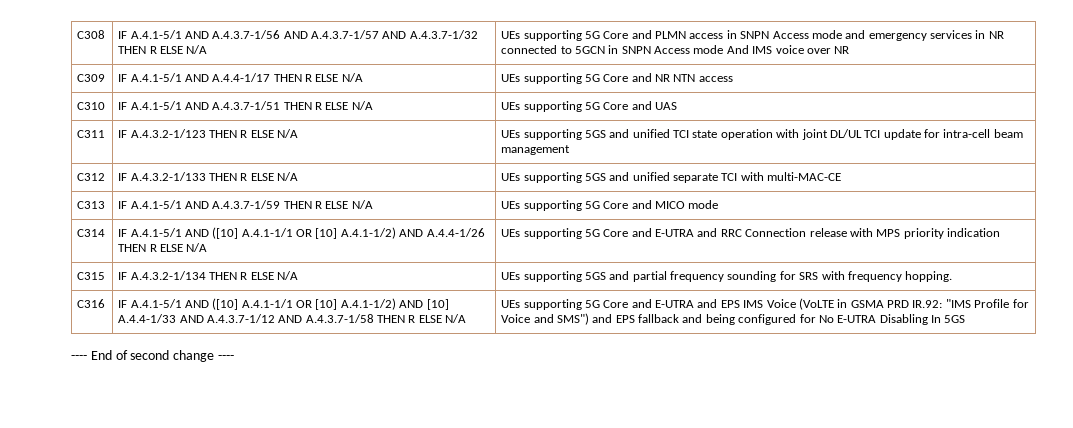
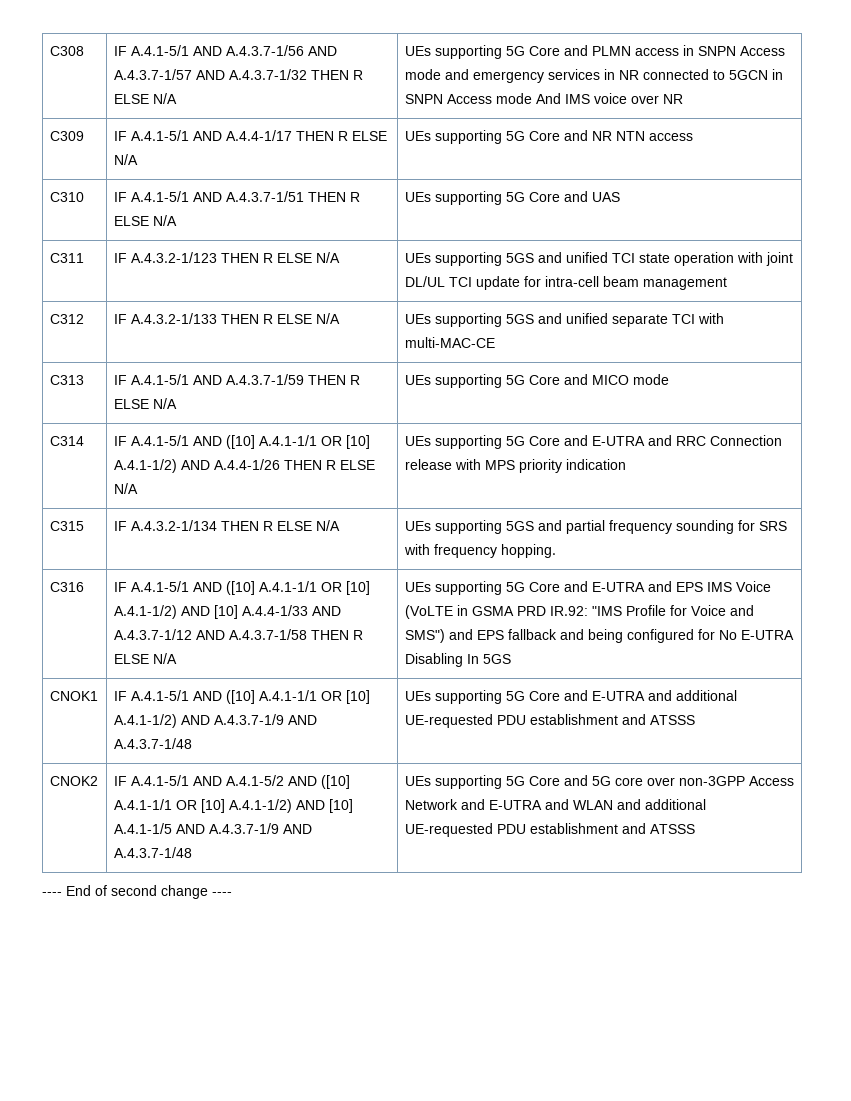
+ CNOK1 | IF A.4.1-5/1 AND ([10] A.4.1-1/1 OR [10] A.4.1-1/2) AND A.4.3.7-1/9 AND A.4.3.7-1/48 | UEs supporting 5G Core and E-UTRA and additional UE-requested PDU establishment and ATSSS
+ CNOK2 | IF A.4.1-5/1 AND A.4.1-5/2 AND ([10] A.4.1-1/1 OR [10] A.4.1-1/2) AND [10] A.4.1-1/5 AND A.4.3.7-1/9 AND A.4.3.7-1/48 | UEs supporting 5G Core and 5G core over non-3GPP Access Network and E-UTRA and WLAN and additional UE-requested PDU establishment and ATSSS

